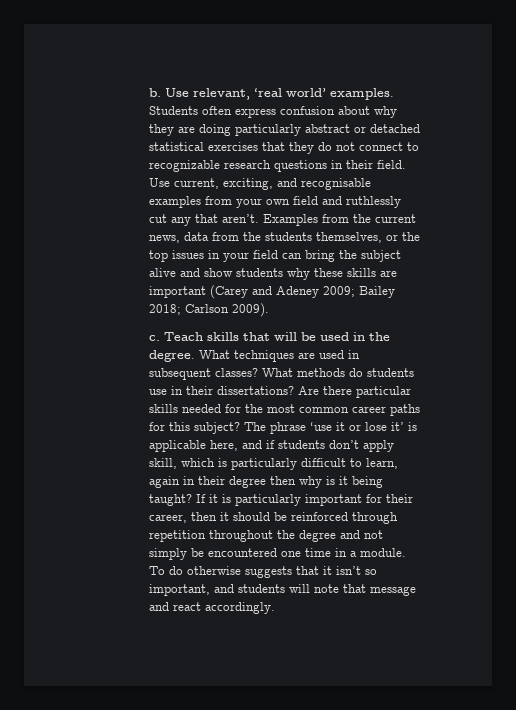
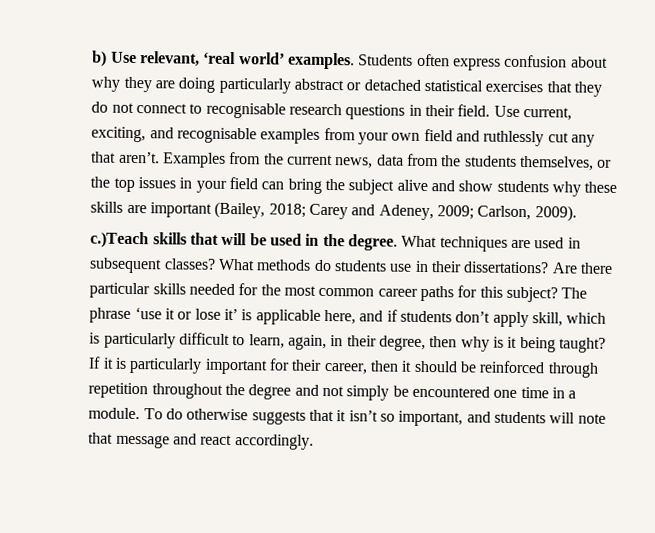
- b. Use relevant, ‘real world’ examples.
+ b) Use relevant, ‘real world’ examples.
- Students often express confusion about why they are doing particularly abstract or detached statistical exercises that they do not connect to recognizable research questions in their field.
+ Students often express confusion about why they are doing particularly abstract or detached statistical exercises that they do not connect to recognisable research questions in their field.
- Examples from the current news, data from the students themselves, or the top issues in your field can bring the subject alive and show students why these skills are important (Carey and Adeney 2009; Bailey 2018; Carlson 2009).
+ Examples from the current news, data from the students themselves, or the top issues in your field can bring the subject alive and show students why these skills are important (Bailey, 2018; Carey and Adeney, 2009; Carlson, 2009).
- c. Teach skills that will be used in the degree.
+ c.)Teach skills that will be used in the degree.
- The phrase ‘use it or lose it’ is applicable here, and if students don’t apply skill, which is particularly difficult to learn, again in their degree then why is it being taught?
+ The phrase ‘use it or lose it’ is applicable here, and if students don’t apply skill, which is particularly difficult to learn, again, in their degree, then why is it being taught?

